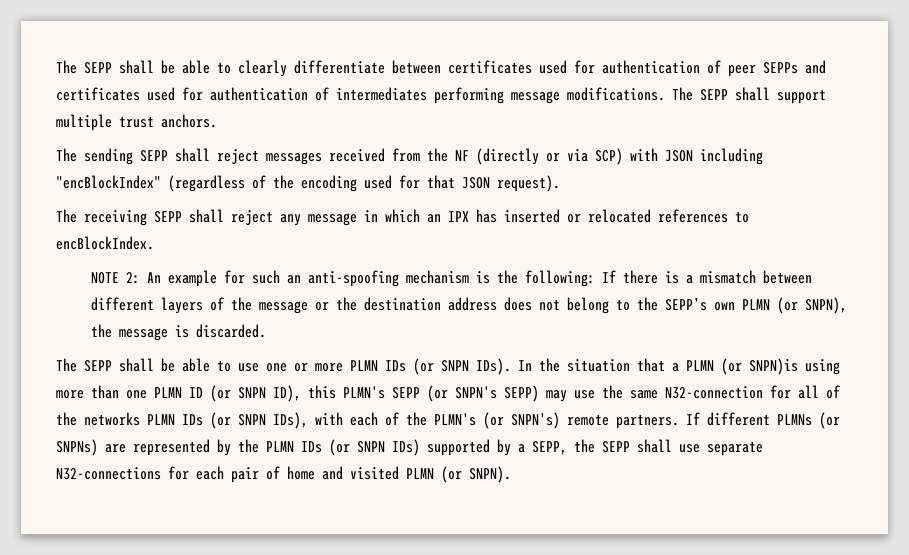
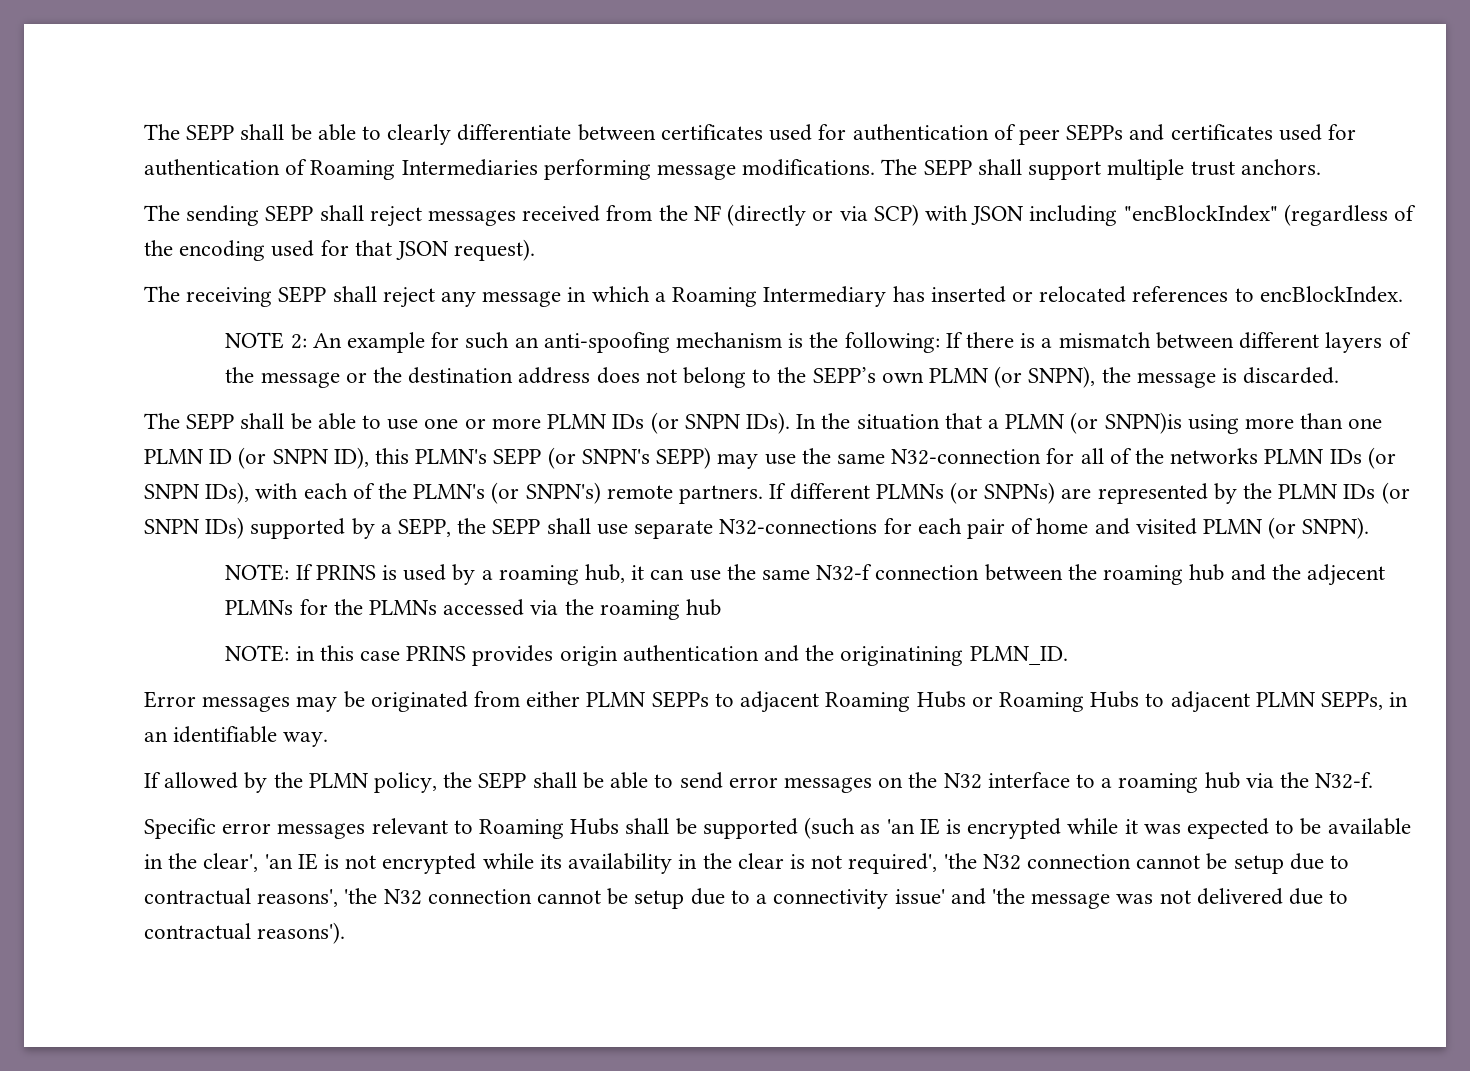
- The SEPP shall be able to clearly differentiate between certificates used for authentication of peer SEPPs and certificates used for authentication of intermediates performing message modifications.
+ The SEPP shall be able to clearly differentiate between certificates used for authentication of peer SEPPs and certificates used for authentication of Roaming Intermediaries performing message modifications.
- The receiving SEPP shall reject any message in which an IPX has inserted or relocated references to encBlockIndex.
+ The receiving SEPP shall reject any message in which a Roaming Intermediary has inserted or relocated references to encBlockIndex.
+ NOTE: If PRINS is used by a roaming hub, it can use the same N32-f connection between the roaming hub and the adjecent PLMNs for the PLMNs accessed via the roaming hub
+ NOTE: in this case PRINS provides origin authentication and the originatining PLMN_ID.
+ Error messages may be originated from either PLMN SEPPs to adjacent Roaming Hubs or Roaming Hubs to adjacent PLMN SEPPs, in an identifiable way.
+ If allowed by the PLMN policy, the SEPP shall be able to send error messages on the N32 interface to a roaming hub via the N32-f.
+ Specific error messages relevant to Roaming Hubs shall be supported (such as 'an IE is encrypted while it was expected to be available in the clear', 'an IE is not encrypted while its availability in the clear is not required', 'the N32 connection cannot be setup due to contractual reasons', 'the N32 connection cannot be setup due to a connectivity issue' and 'the message was not delivered due to contractual reasons').

